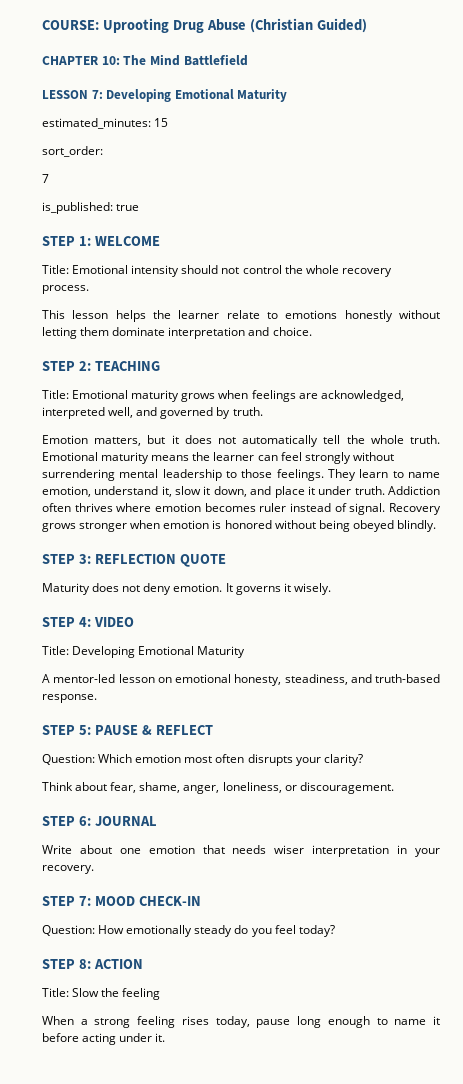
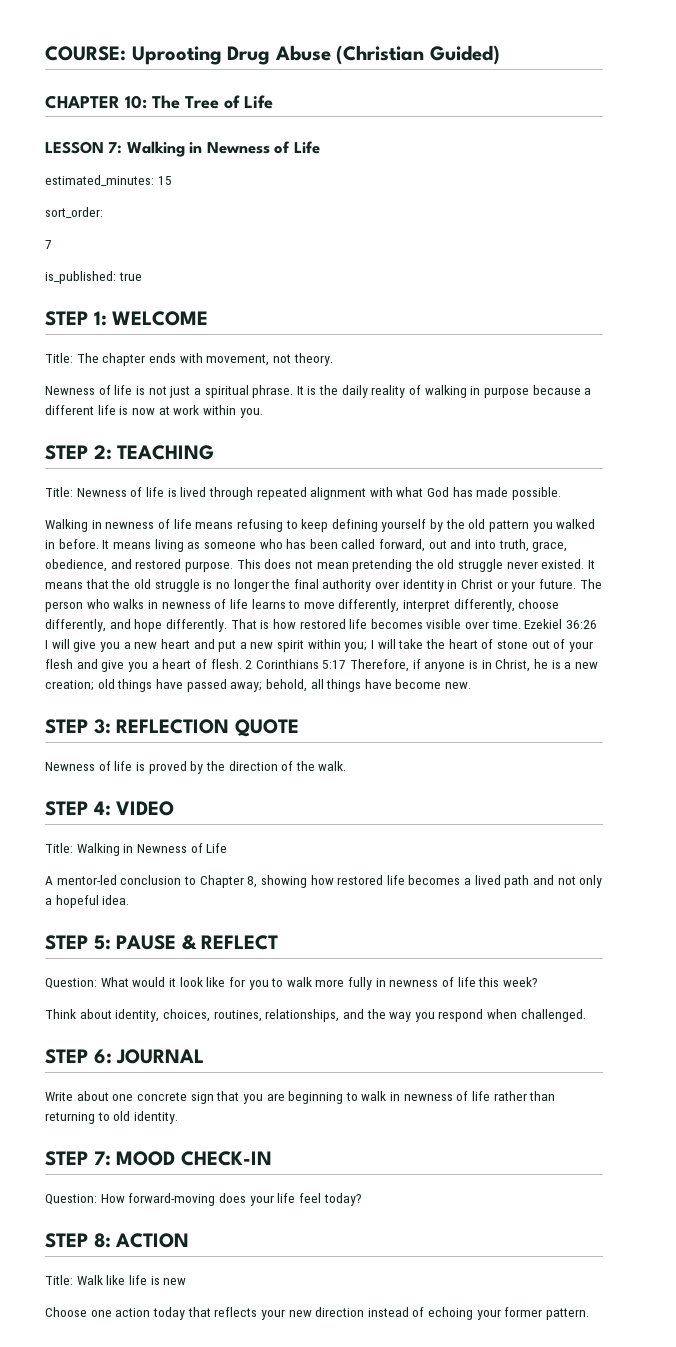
- CHAPTER 10: The Mind Battlefield
+ CHAPTER 10: The Tree of Life
- LESSON 7: Developing Emotional Maturity
+ LESSON 7: Walking in Newness of Life
- Title: Emotional intensity should not control the whole recovery process.
- This lesson helps the learner relate to emotions honestly without letting them dominate interpretation and choice.
+ Title: The chapter ends with movement, not theory.
+ Newness of life is not just a spiritual phrase. It is the daily reality of walking in purpose because a different life is now at work within you.
  STEP 2: TEACHING
- Title: Emotional maturity grows when feelings are acknowledged, interpreted well, and governed by truth.
- Emotion matters, but it does not automatically tell the whole truth. Emotional maturity means the learner can feel strongly without surrendering mental leadership to those feelings. They learn to name emotion, understand it, slow it down, and place it under truth. Addiction often thrives where emotion becomes ruler instead of signal. Recovery grows stronger when emotion is honored without being obeyed blindly.
+ Title: Newness of life is lived through repeated alignment with what God has made possible.
+ Walking in newness of life means refusing to keep defining yourself by the old pattern you walked in before. It means living as someone who has been called forward, out and into truth, grace, obedience, and restored purpose. This does not mean pretending the old struggle never existed. It means that the old struggle is no longer the final authority over identity in Christ or your future. The person who walks in newness of life learns to move differently, interpret differently, choose differently, and hope differently. That is how restored life becomes visible over time. Ezekiel 36:26 I will give you a new heart and put a new spirit within you; I will take the heart of stone out of your flesh and give you a heart of flesh. 2 Corinthians 5:17 Therefore, if anyone is in Christ, he is a new creation; old things have passed away; behold, all things have become new.
  STEP 3: REFLECTION QUOTE
- Maturity does not deny emotion. It governs it wisely.
+ Newness of life is proved by the direction of the walk.
  STEP 4: VIDEO
- Title: Developing Emotional Maturity
- A mentor-led lesson on emotional honesty, steadiness, and truth-based response.
+ Title: Walking in Newness of Life
+ A mentor-led conclusion to Chapter 8, showing how restored life becomes a lived path and not only a hopeful idea.
- Question: Which emotion most often disrupts your clarity?
- Think about fear, shame, anger, loneliness, or discouragement.
+ Question: What would it look like for you to walk more fully in newness of life this week?
+ Think about identity, choices, routines, relationships, and the way you respond when challenged.
- Write about one emotion that needs wiser interpretation in your recovery.
+ Write about one concrete sign that you are beginning to walk in newness of life rather than returning to old identity.
- Question: How emotionally steady do you feel today?
+ Question: How forward-moving does your life feel today?
- Title: Slow the feeling
- When a strong feeling rises today, pause long enough to name it before acting under it.
+ Title: Walk like life is new
+ Choose one action today that reflects your new direction instead of echoing your former pattern.

